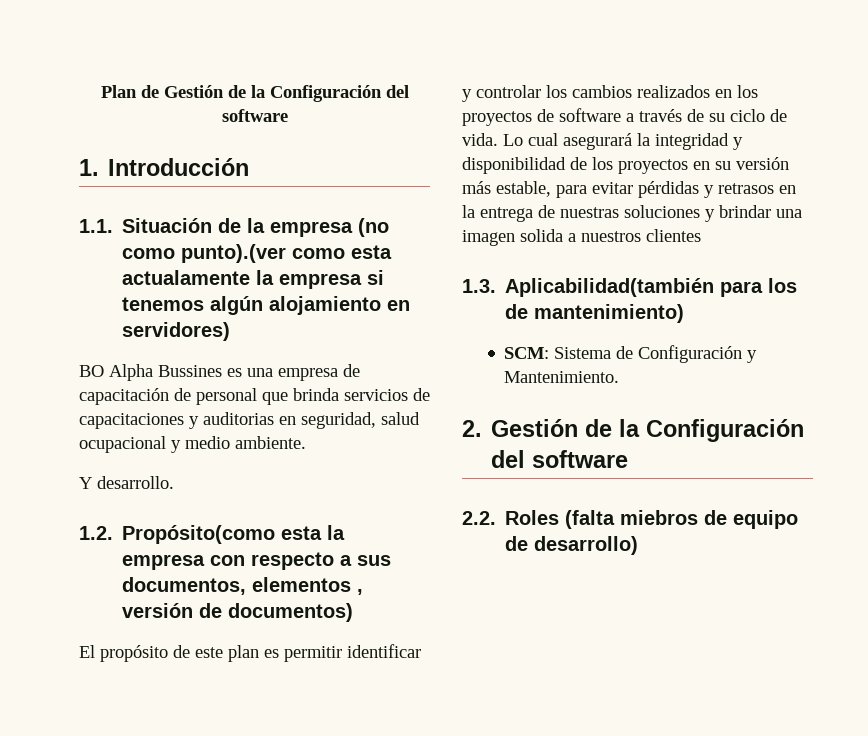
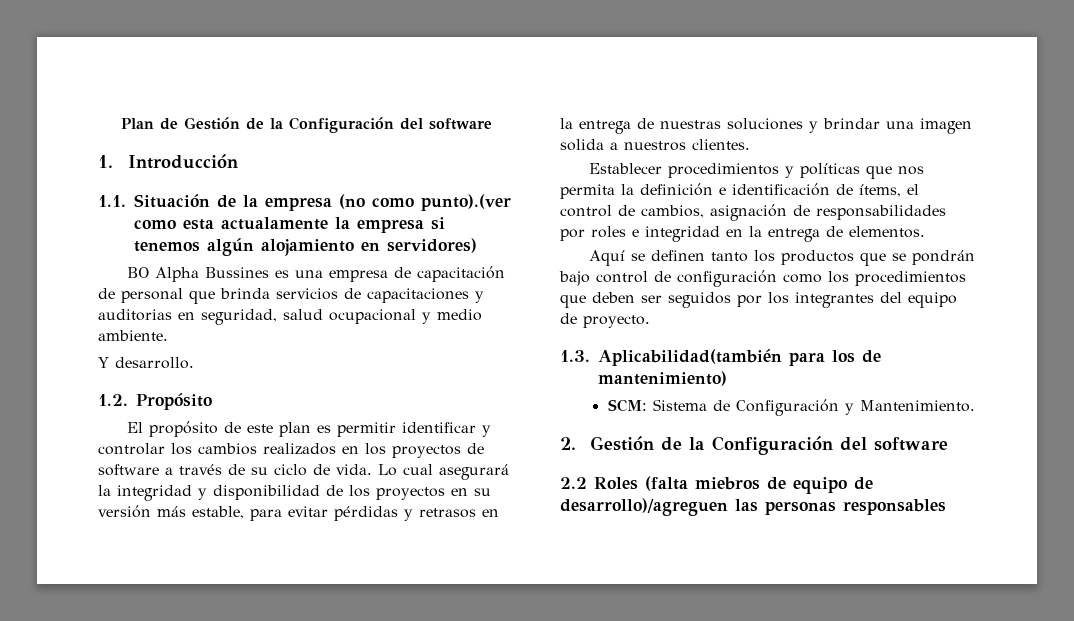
- 1.2. Propósito(como esta la empresa con respecto a sus documentos, elementos , versión de documentos)
+ 1.2. Propósito
- Lo cual asegurará la integridad y disponibilidad de los proyectos en su versión más estable, para evitar pérdidas y retrasos en la entrega de nuestras soluciones y brindar una imagen solida a nuestros clientes
+ Lo cual asegurará la integridad y disponibilidad de los proyectos en su versión más estable, para evitar pérdidas y retrasos en la entrega de nuestras soluciones y brindar una imagen solida a nuestros clientes.
+ Establecer procedimientos y políticas que nos permita la definición e identificación de ítems, el control de cambios, asignación de responsabilidades por roles e integridad en la entrega de elementos.
+ Aquí se definen tanto los productos que se pondrán bajo control de configuración como los procedimientos que deben ser seguidos por los integrantes del equipo de proyecto.
- 2.2. Roles (falta miebros de equipo de desarrollo)
+ 2.2 Roles (falta miebros de equipo de desarrollo)/agreguen las personas responsables

